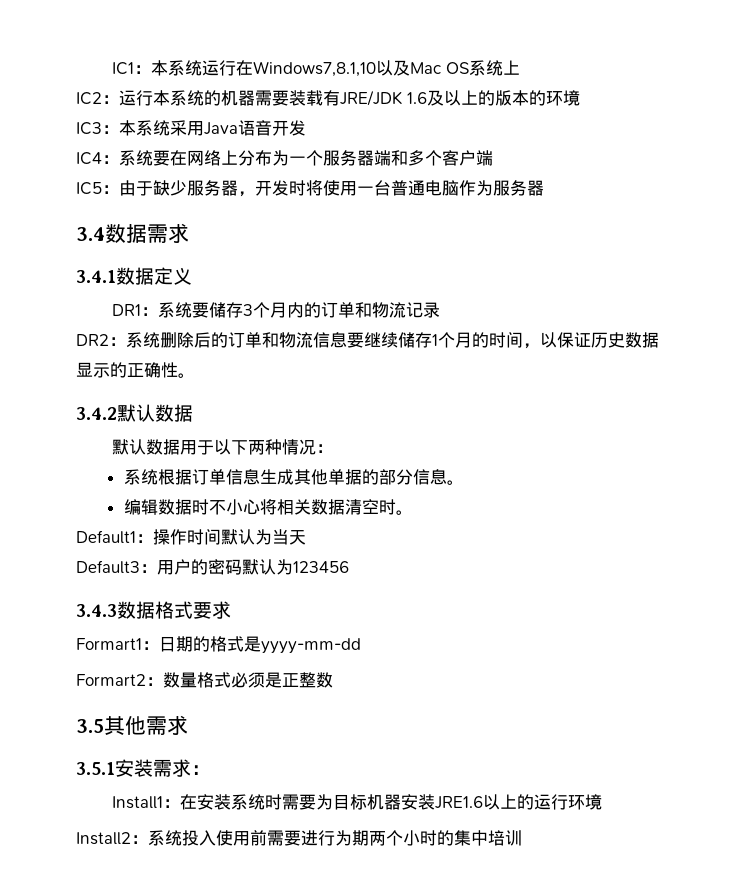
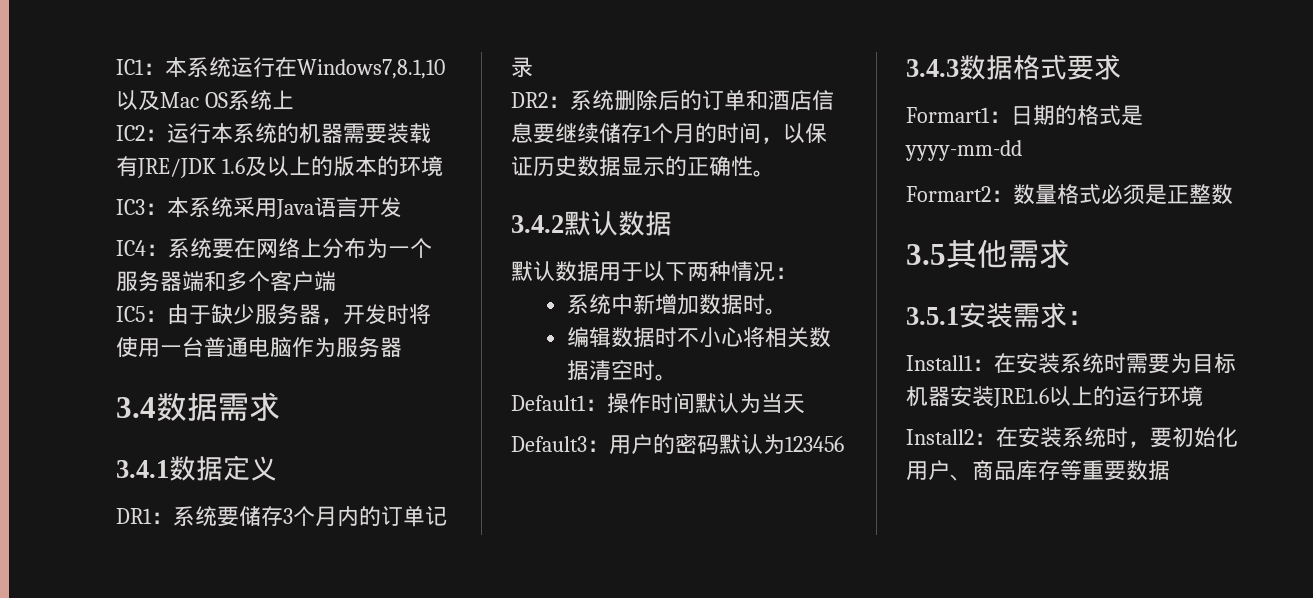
- IC3：本系统采用Java语音开发
+ IC3：本系统采用Java语言开发
- DR1：系统要储存3个月内的订单和物流记录
+ DR1：系统要储存3个月内的订单记录
- DR2：系统删除后的订单和物流信息要继续储存1个月的时间，以保证历史数据显示的正确性。
+ DR2：系统删除后的订单和酒店信息要继续储存1个月的时间，以保证历史数据显示的正确性。
- 系统根据订单信息生成其他单据的部分信息。
+ 系统中新增加数据时。
- Install2：系统投入使用前需要进行为期两个小时的集中培训
+ Install2：在安装系统时，要初始化用户、商品库存等重要数据

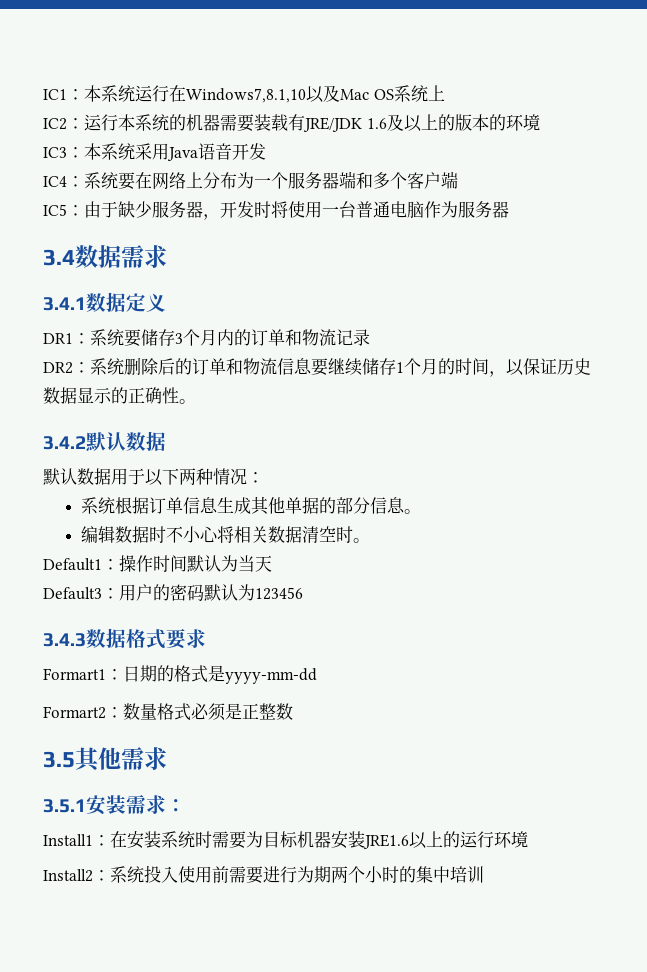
- IC3：本系统采用Java语言开发
+ IC3：本系统采用Java语音开发
- DR1：系统要储存3个月内的订单记录
+ DR1：系统要储存3个月内的订单和物流记录
- DR2：系统删除后的订单和酒店信息要继续储存1个月的时间，以保证历史数据显示的正确性。
+ DR2：系统删除后的订单和物流信息要继续储存1个月的时间，以保证历史数据显示的正确性。
- 系统中新增加数据时。
+ 系统根据订单信息生成其他单据的部分信息。
- Install2：在安装系统时，要初始化用户、商品库存等重要数据
+ Install2：系统投入使用前需要进行为期两个小时的集中培训

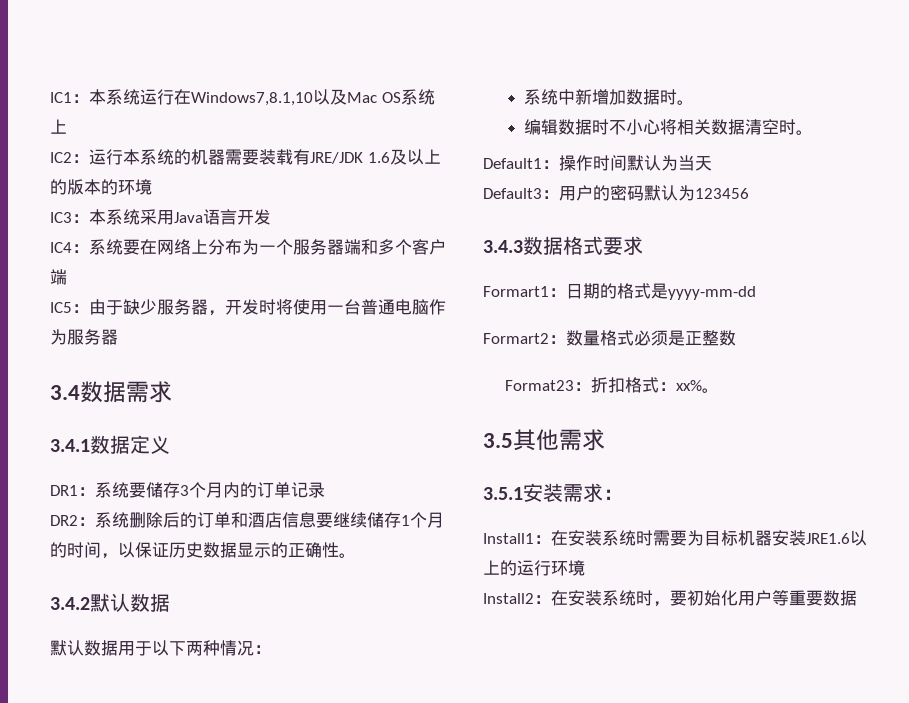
- IC3：本系统采用Java语音开发
+ IC3：本系统采用Java语言开发
- DR1：系统要储存3个月内的订单和物流记录
+ DR1：系统要储存3个月内的订单记录
- DR2：系统删除后的订单和物流信息要继续储存1个月的时间，以保证历史数据显示的正确性。
+ DR2：系统删除后的订单和酒店信息要继续储存1个月的时间，以保证历史数据显示的正确性。
- 系统根据订单信息生成其他单据的部分信息。
+ 系统中新增加数据时。
+ Format23：折扣格式：xx%。
- Install2：系统投入使用前需要进行为期两个小时的集中培训
+ Install2：在安装系统时，要初始化用户等重要数据

